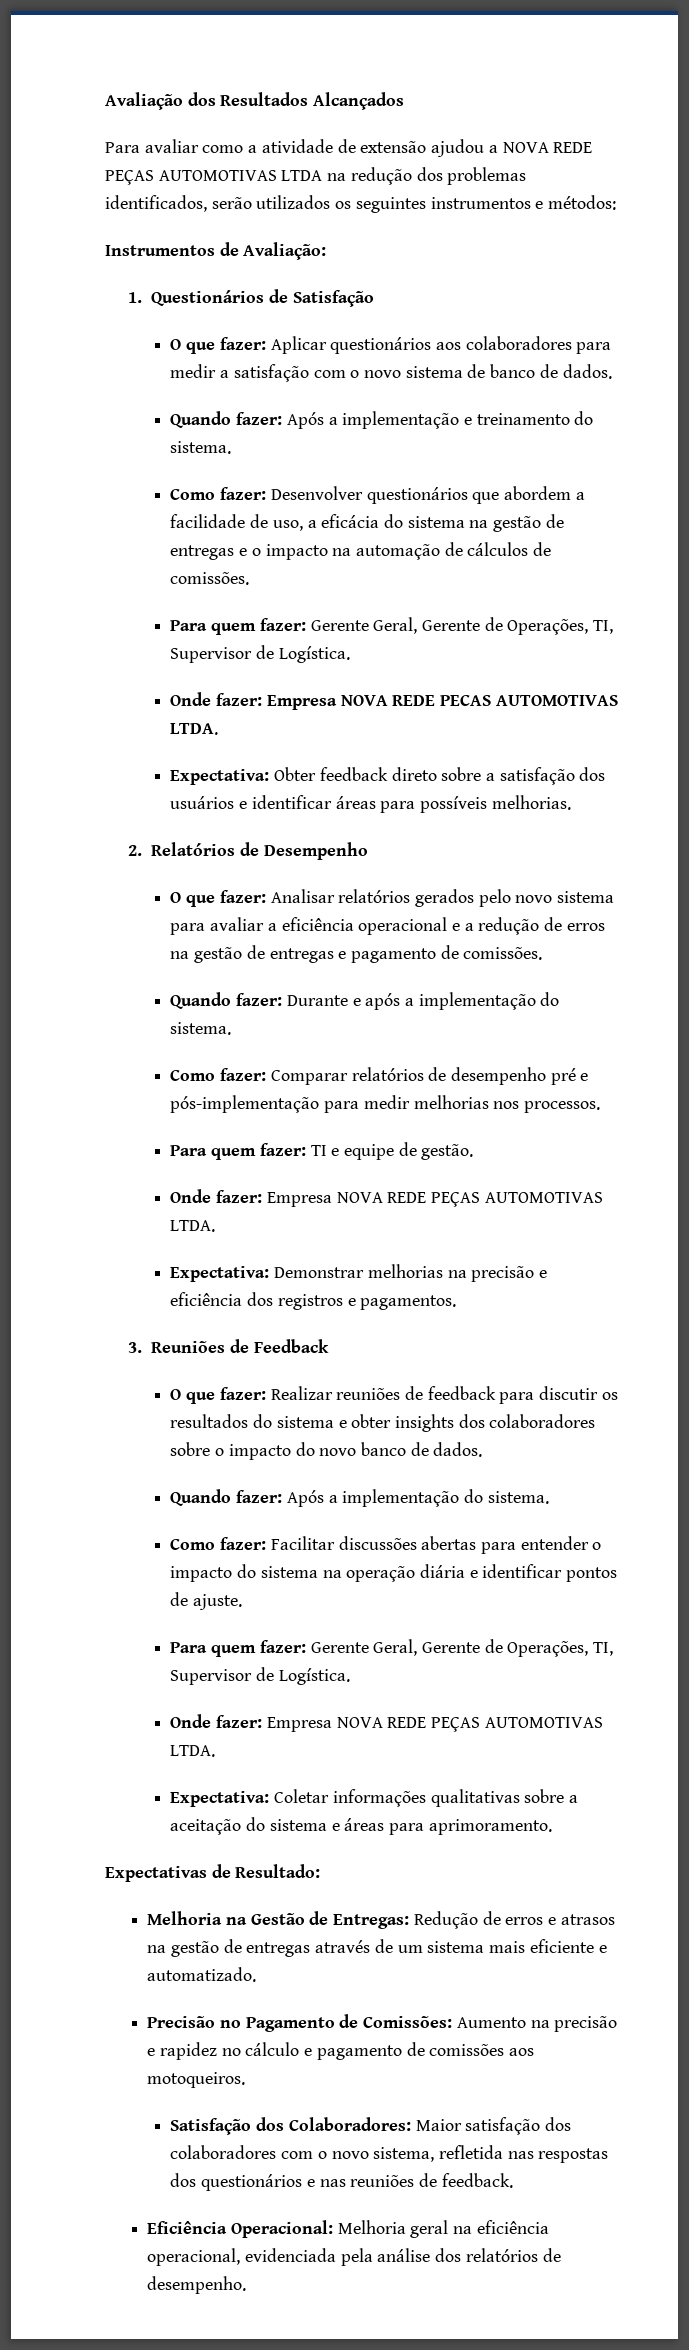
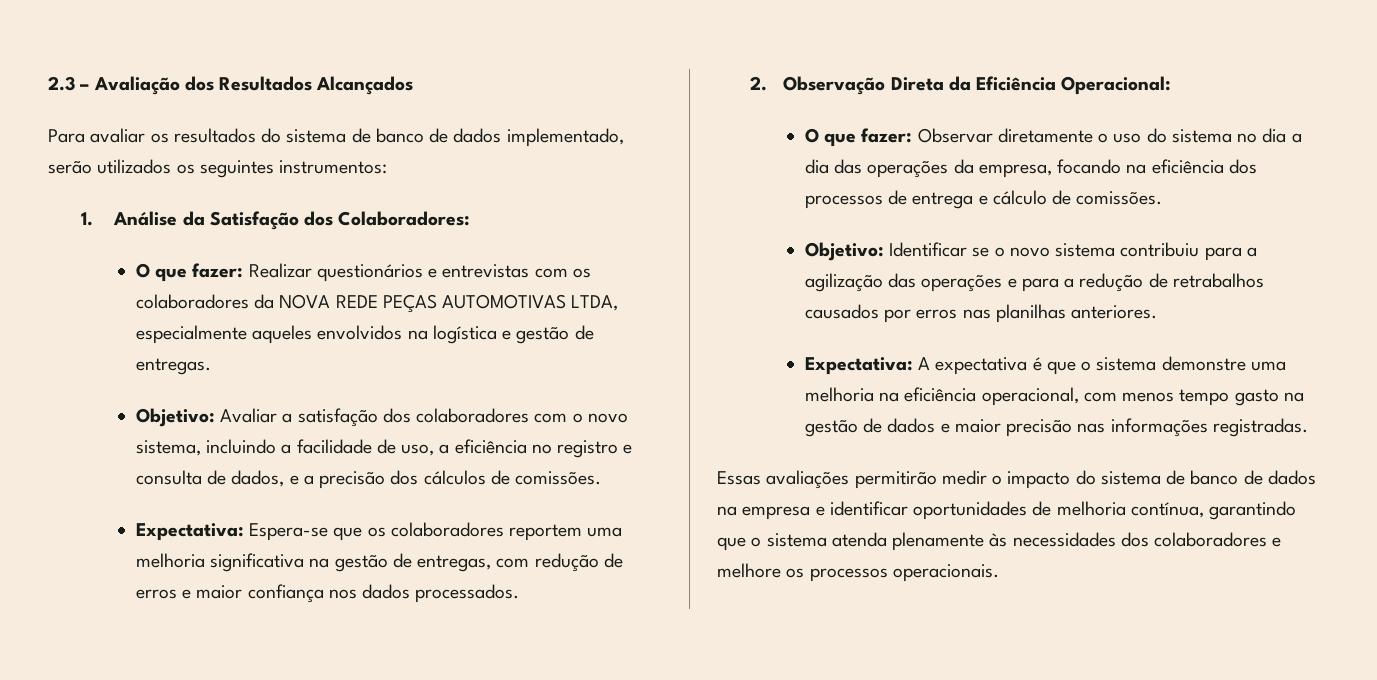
- Avaliação dos Resultados Alcançados
+ 2.3 – Avaliação dos Resultados Alcançados
- Para avaliar como a atividade de extensão ajudou a NOVA REDE PEÇAS AUTOMOTIVAS LTDA na redução dos problemas identificados, serão utilizados os seguintes instrumentos e métodos:
- Instrumentos de Avaliação:
+ Para avaliar os resultados do sistema de banco de dados implementado, serão utilizados os seguintes instrumentos:
- 1. Questionários de Satisfação
- O que fazer: Aplicar questionários aos colaboradores para medir a satisfação com o novo sistema de banco de dados.
- Quando fazer: Após a implementação e treinamento do sistema.
- Como fazer: Desenvolver questionários que abordem a facilidade de uso, a eficácia do sistema na gestão de entregas e o impacto na automação de cálculos de comissões.
- Para quem fazer: Gerente Geral, Gerente de Operações, TI, Supervisor de Logística.
- Onde fazer: Empresa NOVA REDE PECAS AUTOMOTIVAS LTDA.
- Expectativa: Obter feedback direto sobre a satisfação dos usuários e identificar áreas para possíveis melhorias.
- 2. Relatórios de Desempenho
- O que fazer: Analisar relatórios gerados pelo novo sistema para avaliar a eficiência operacional e a redução de erros na gestão de entregas e pagamento de comissões.
- Quando fazer: Durante e após a implementação do sistema.
- Como fazer: Comparar relatórios de desempenho pré e pós-implementação para medir melhorias nos processos.
- Para quem fazer: TI e equipe de gestão.
- Onde fazer: Empresa NOVA REDE PEÇAS AUTOMOTIVAS LTDA.
- Expectativa: Demonstrar melhorias na precisão e eficiência dos registros e pagamentos.
- 3. Reuniões de Feedback
- O que fazer: Realizar reuniões de feedback para discutir os resultados do sistema e obter insights dos colaboradores sobre o impacto do novo banco de dados.
- Quando fazer: Após a implementação do sistema.
- Como fazer: Facilitar discussões abertas para entender o impacto do sistema na operação diária e identificar pontos de ajuste.
- Para quem fazer: Gerente Geral, Gerente de Operações, TI, Supervisor de Logística.
- Onde fazer: Empresa NOVA REDE PEÇAS AUTOMOTIVAS LTDA.
- Expectativa: Coletar informações qualitativas sobre a aceitação do sistema e áreas para aprimoramento.
- Expectativas de Resultado:
- Melhoria na Gestão de Entregas: Redução de erros e atrasos na gestão de entregas através de um sistema mais eficiente e automatizado.
- Precisão no Pagamento de Comissões: Aumento na precisão e rapidez no cálculo e pagamento de comissões aos motoqueiros.
- Satisfação dos Colaboradores: Maior satisfação dos colaboradores com o novo sistema, refletida nas respostas dos questionários e nas reuniões de feedback.
- Eficiência Operacional: Melhoria geral na eficiência operacional, evidenciada pela análise dos relatórios de desempenho.
+ 1. Análise da Satisfação dos Colaboradores:
+ O que fazer: Realizar questionários e entrevistas com os colaboradores da NOVA REDE PEÇAS AUTOMOTIVAS LTDA, especialmente aqueles envolvidos na logística e gestão de entregas.
+ Objetivo: Avaliar a satisfação dos colaboradores com o novo sistema, incluindo a facilidade de uso, a eficiência no registro e consulta de dados, e a precisão dos cálculos de comissões.
+ Expectativa: Espera-se que os colaboradores reportem uma melhoria significativa na gestão de entregas, com redução de erros e maior confiança nos dados processados.
+ 2. Observação Direta da Eficiência Operacional:
+ O que fazer: Observar diretamente o uso do sistema no dia a dia das operações da empresa, focando na eficiência dos processos de entrega e cálculo de comissões.
+ Objetivo: Identificar se o novo sistema contribuiu para a agilização das operações e para a redução de retrabalhos causados por erros nas planilhas anteriores.
+ Expectativa: A expectativa é que o sistema demonstre uma melhoria na eficiência operacional, com menos tempo gasto na gestão de dados e maior precisão nas informações registradas.
+ Essas avaliações permitirão medir o impacto do sistema de banco de dados na empresa e identificar oportunidades de melhoria contínua, garantindo que o sistema atenda plenamente às necessidades dos colaboradores e melhore os processos operacionais.

